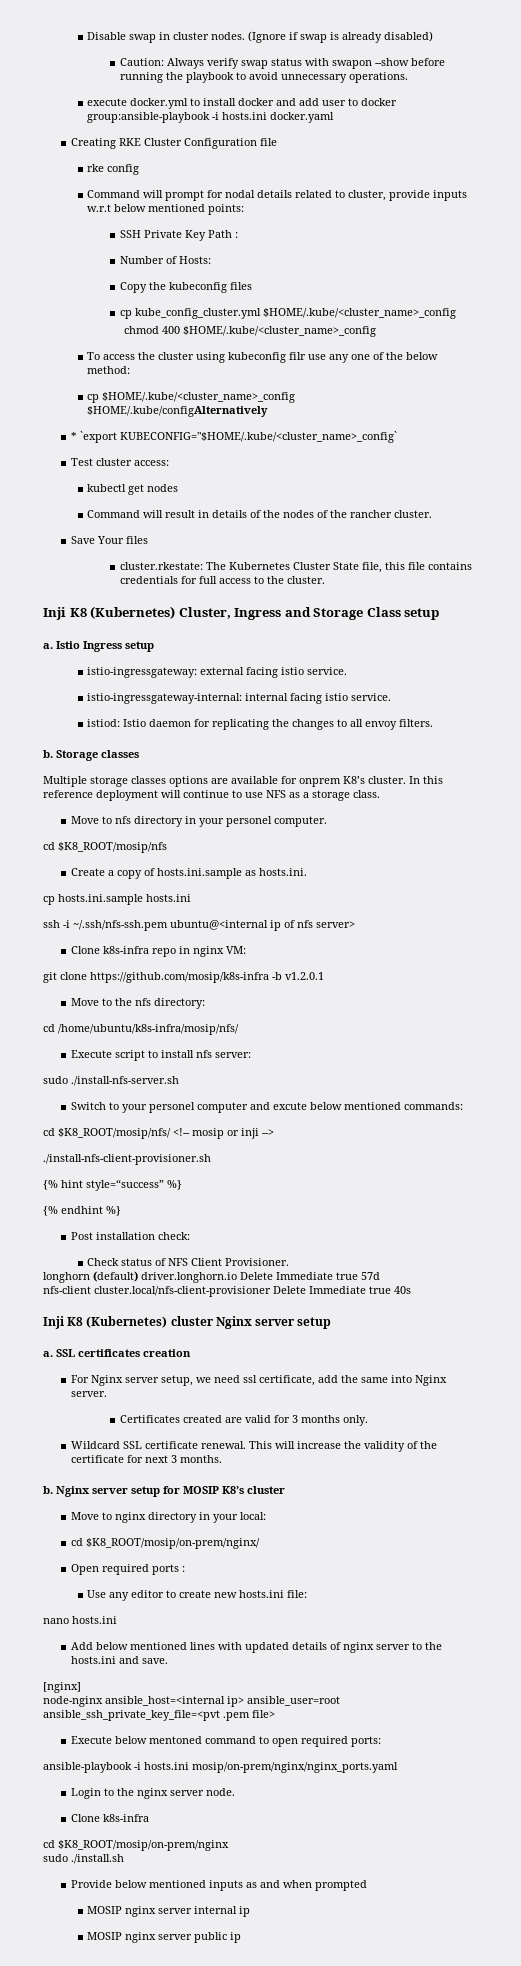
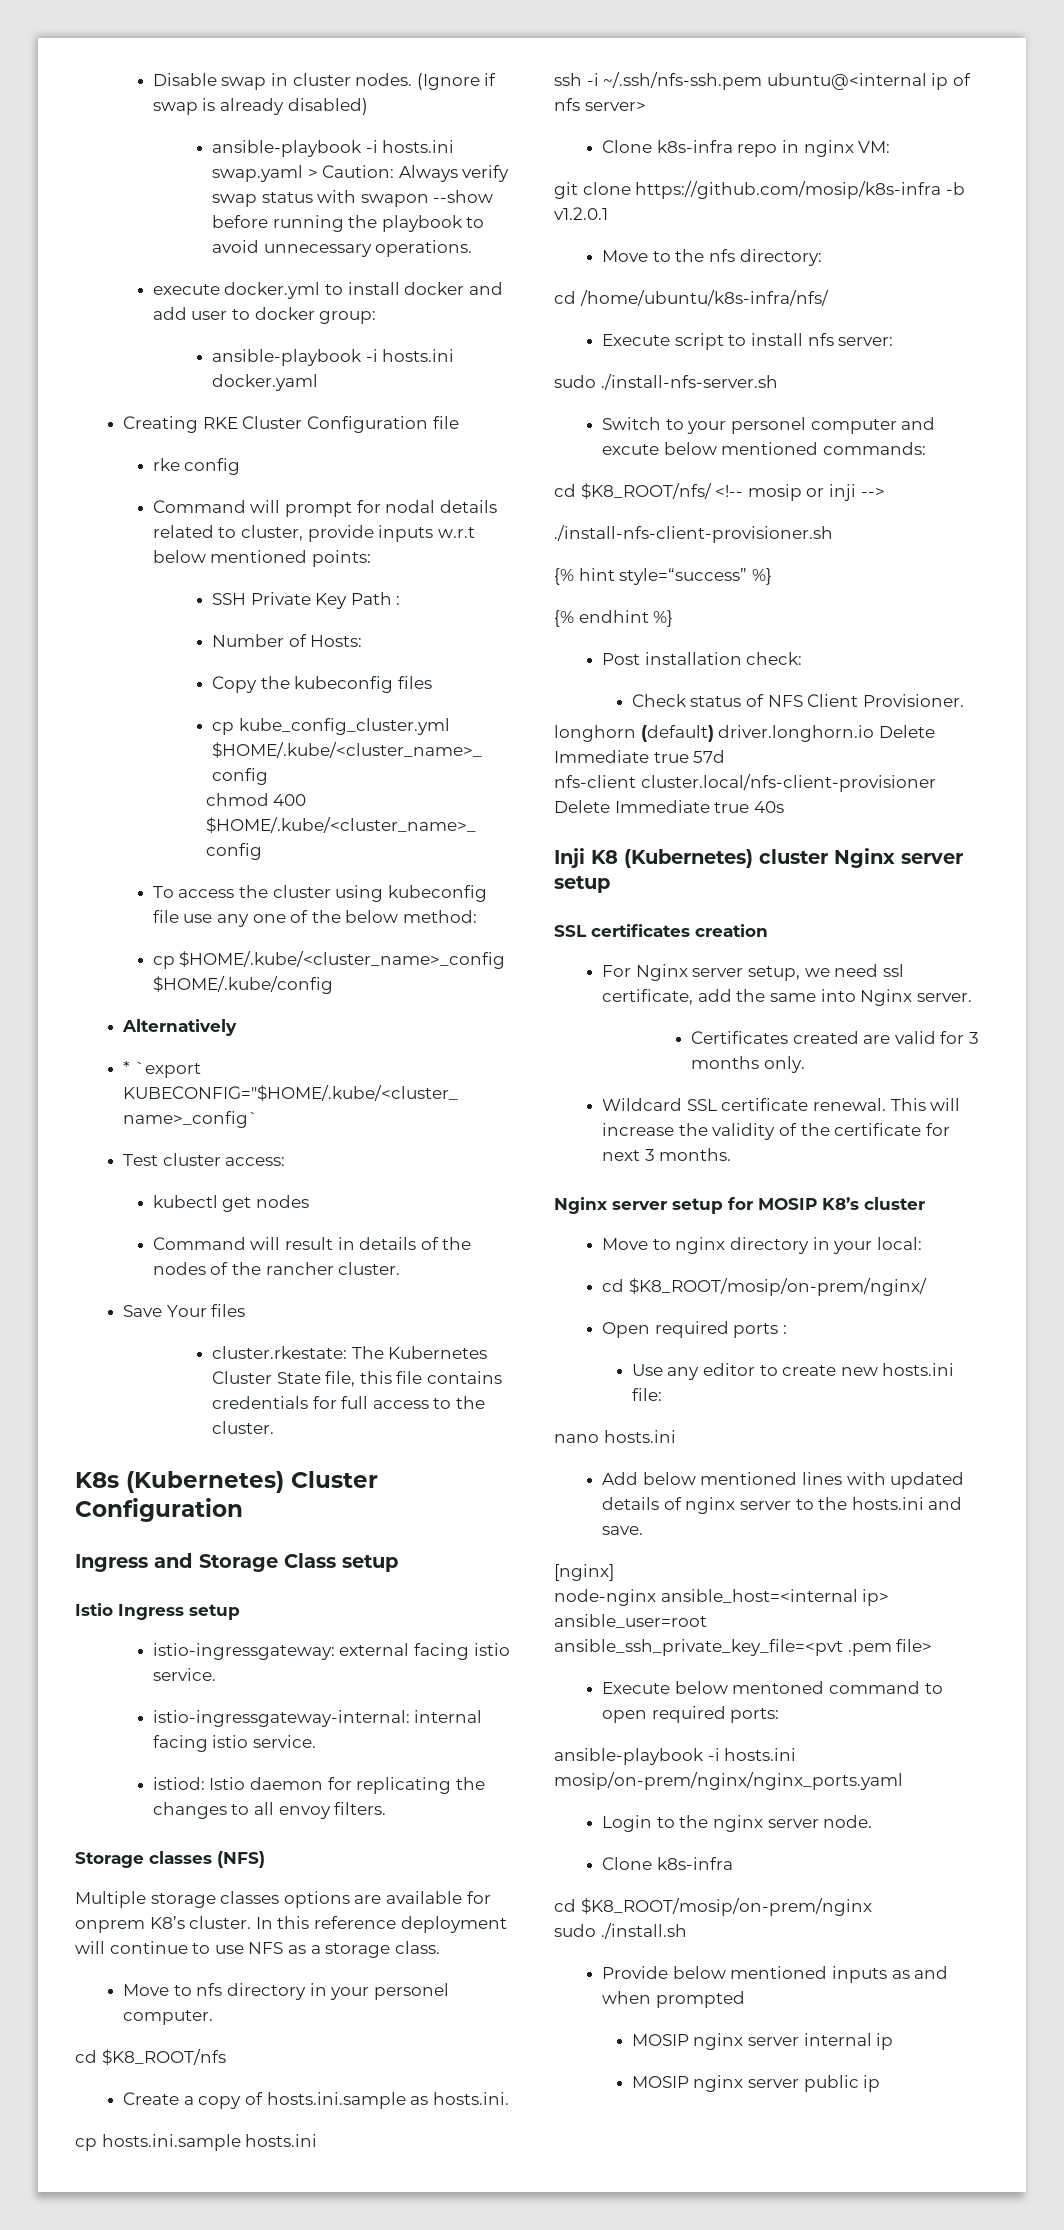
- Caution: Always verify swap status with swapon --show before running the playbook to avoid unnecessary operations.
+ ansible-playbook -i hosts.ini swap.yaml > Caution: Always verify swap status with swapon --show before running the playbook to avoid unnecessary operations.
- execute docker.yml to install docker and add user to docker group:ansible-playbook -i hosts.ini docker.yaml
+ execute docker.yml to install docker and add user to docker group:
+ ansible-playbook -i hosts.ini docker.yaml
- To access the cluster using kubeconfig filr use any one of the below method:
+ To access the cluster using kubeconfig file use any one of the below method:
- cp $HOME/.kube/<cluster_name>_config $HOME/.kube/configAlternatively
+ cp $HOME/.kube/<cluster_name>_config $HOME/.kube/config
+ Alternatively
- Inji K8 (Kubernetes) Cluster, Ingress and Storage Class setup
- a. Istio Ingress setup
+ K8s (Kubernetes) Cluster Configuration
+ Ingress and Storage Class setup
+ Istio Ingress setup
  istiod: Istio daemon for replicating the changes to all envoy filters.
- b. Storage classes
+ Storage classes (NFS)
- cd $K8_ROOT/mosip/nfs
+ cd $K8_ROOT/nfs
- cd /home/ubuntu/k8s-infra/mosip/nfs/
+ cd /home/ubuntu/k8s-infra/nfs/
- cd $K8_ROOT/mosip/nfs/ <!-- mosip or inji -->
+ cd $K8_ROOT/nfs/ <!-- mosip or inji -->
  Inji K8 (Kubernetes) cluster Nginx server setup
- a. SSL certificates creation
+ SSL certificates creation
  This will increase the validity of the certificate for next 3 months.
- b. Nginx server setup for MOSIP K8’s cluster
+ Nginx server setup for MOSIP K8’s cluster

